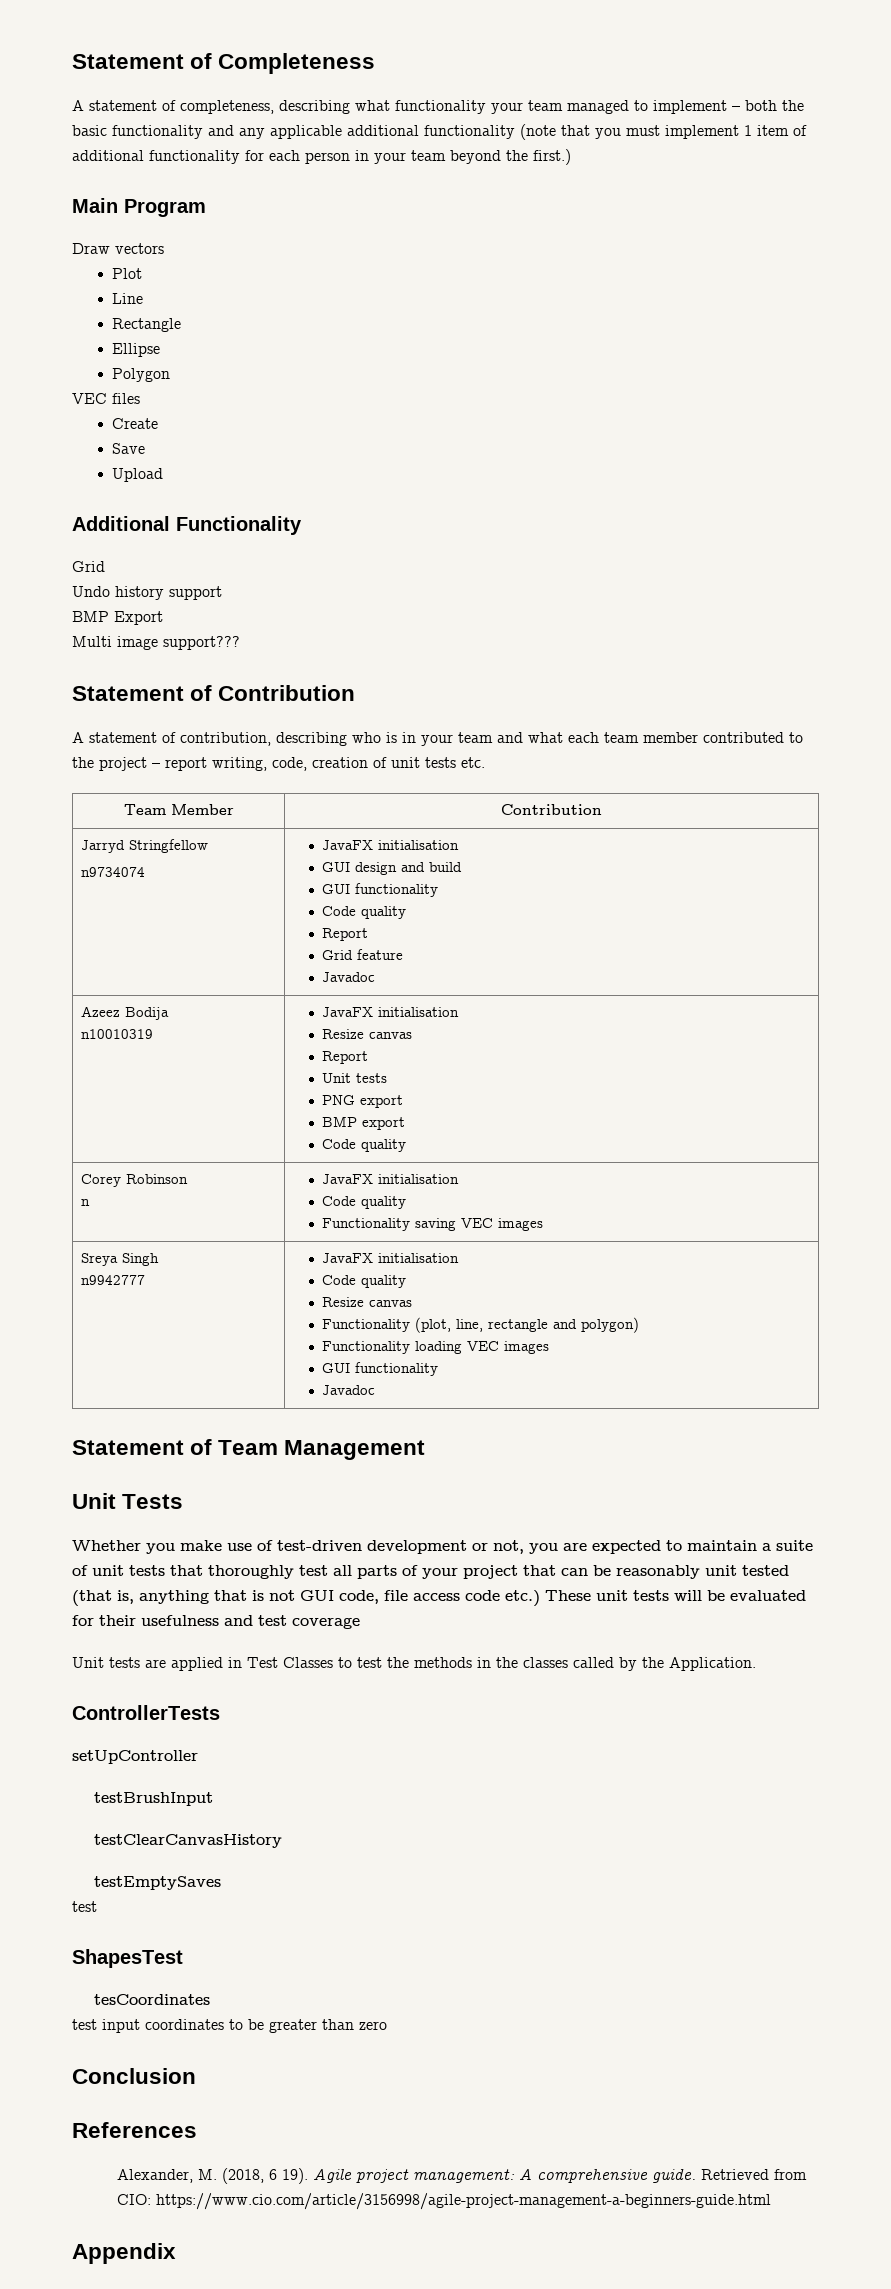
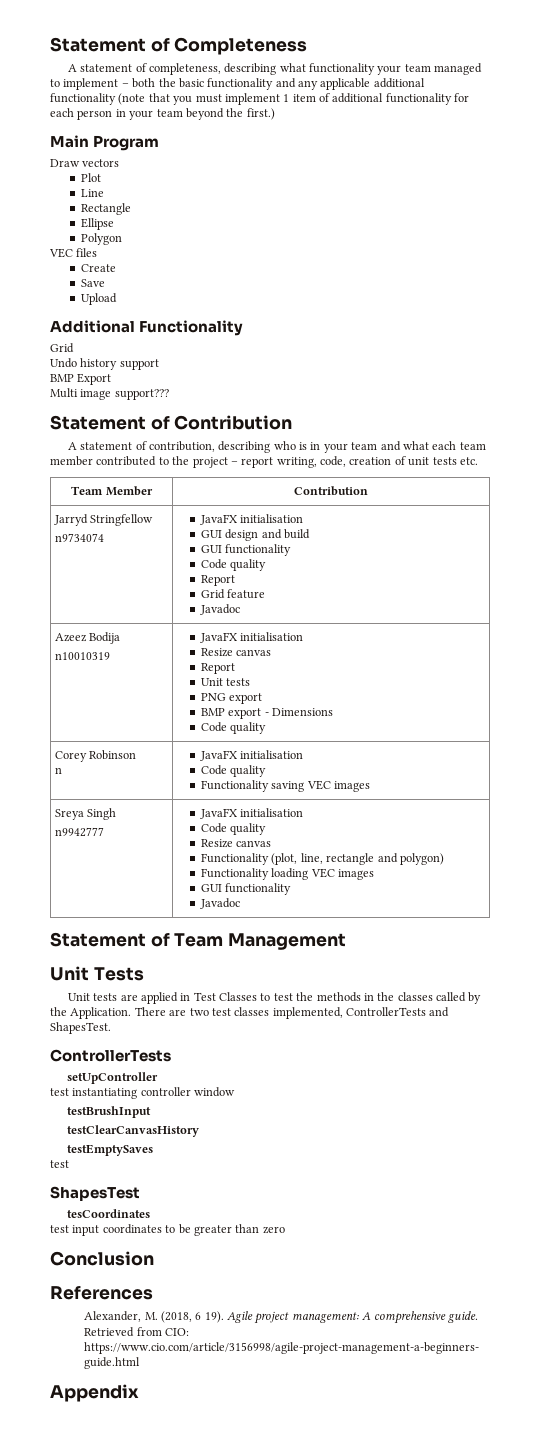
  Azeez Bodija
  n10010319 | JavaFX initialisation
  Resize canvas
  Report
  Unit tests
  PNG export
- BMP export
+ BMP export - Dimensions
- Whether you make use of test-driven development or not, you are expected to maintain a suite of unit tests that thoroughly test all parts of your project that can be reasonably unit tested (that is, anything that is not GUI code, file access code etc.) These unit tests will be evaluated for their usefulness and test coverage
- Unit tests are applied in Test Classes to test the methods in the classes called by the Application.
+ Unit tests are applied in Test Classes to test the methods in the classes called by the Application. There are two test classes implemented, ControllerTests and ShapesTest.
  ControllerTests
  setUpController
+ test instantiating controller window

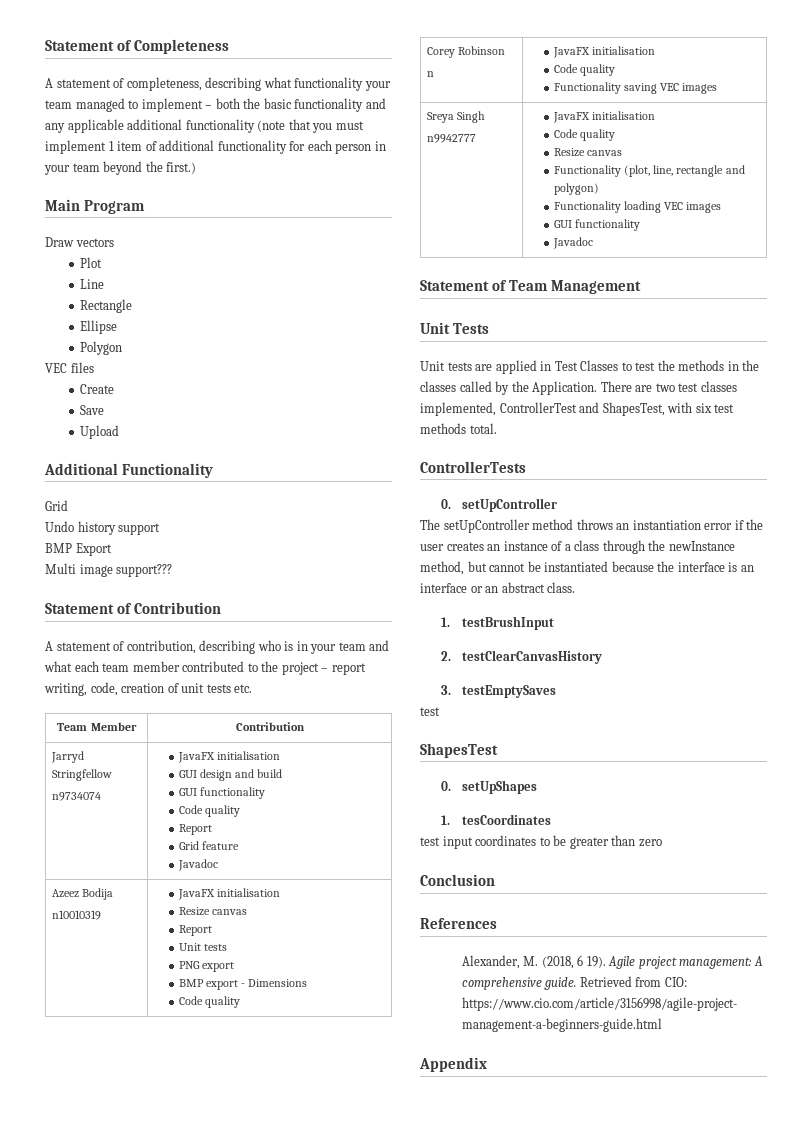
- There are two test classes implemented, ControllerTests and ShapesTest.
+ There are two test classes implemented, ControllerTest and ShapesTest, with six test methods total.
- setUpController
+ 0. setUpController
- test instantiating controller window
- testBrushInput
+ The setUpController method throws an instantiation error if the user creates an instance of a class through the newInstance method, but cannot be instantiated because the interface is an interface or an abstract class.
+ 1. testBrushInput
- testClearCanvasHistory
+ 2. testClearCanvasHistory
- testEmptySaves
+ 3. testEmptySaves
- tesCoordinates
+ 0. setUpShapes
+ 1. tesCoordinates

